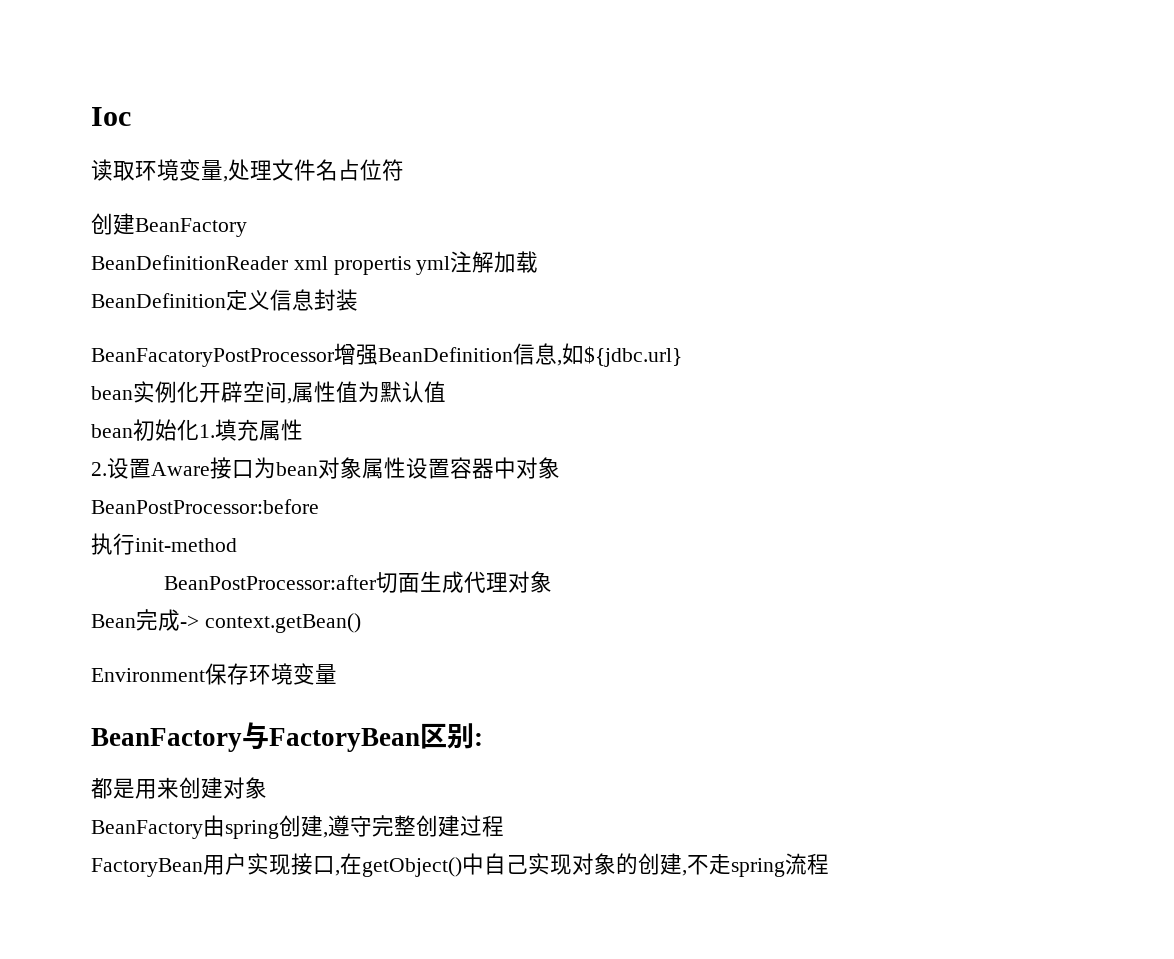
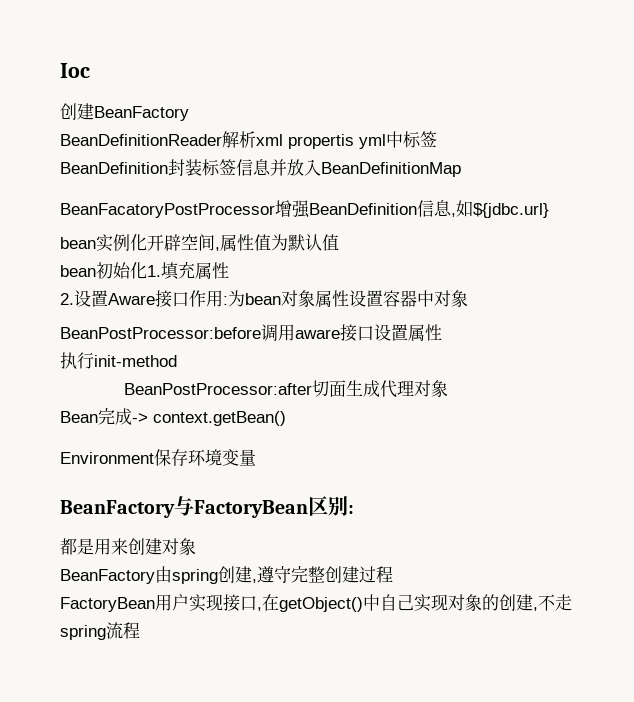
- 读取环境变量,处理文件名占位符
- BeanDefinitionReader xml propertis yml注解加载
- BeanDefinition定义信息封装
+ BeanDefinitionReader解析xml propertis yml中标签
+ BeanDefinition封装标签信息并放入BeanDefinitionMap
- 2.设置Aware接口为bean对象属性设置容器中对象
+ 2.设置Aware接口作用:为bean对象属性设置容器中对象
- BeanPostProcessor:before
+ BeanPostProcessor:before调用aware接口设置属性

